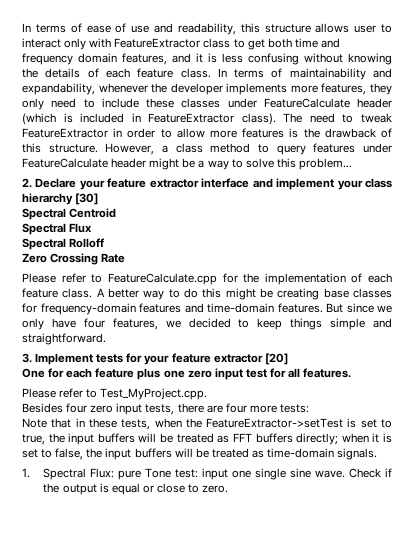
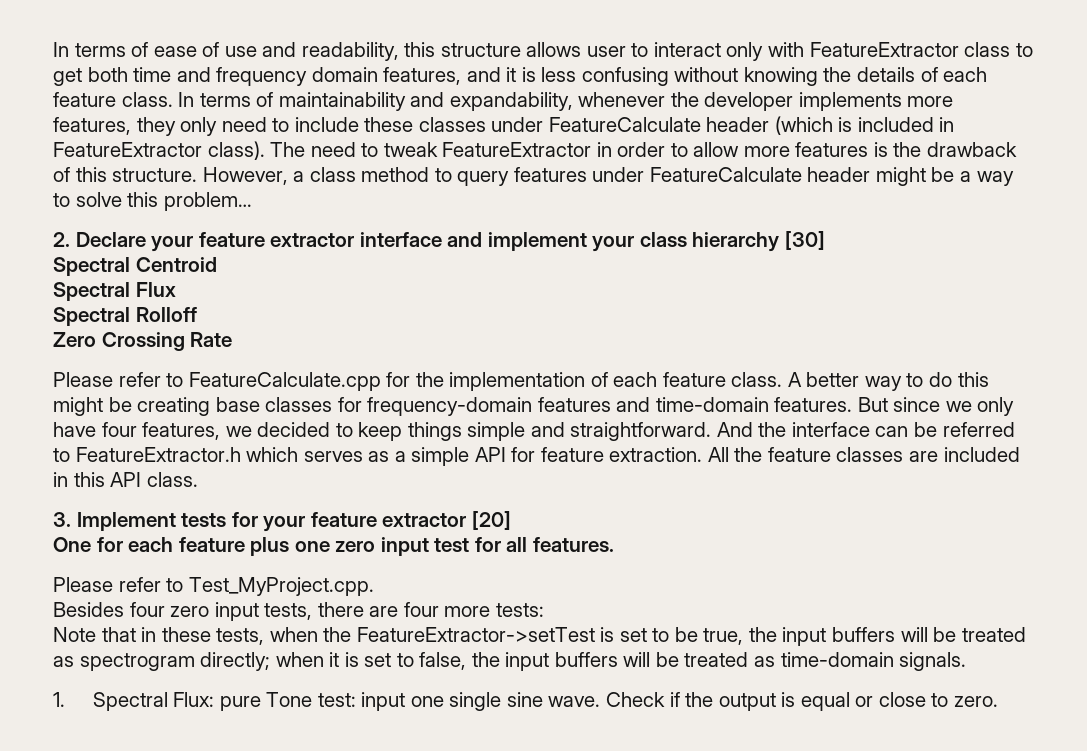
+ And the interface can be referred to FeatureExtractor.h which serves as a simple API for feature extraction. All the feature classes are included in this API class.
- Note that in these tests, when the FeatureExtractor->setTest is set to true, the input buffers will be treated as FFT buffers directly; when it is set to false, the input buffers will be treated as time-domain signals.
+ Note that in these tests, when the FeatureExtractor->setTest is set to be true, the input buffers will be treated as spectrogram directly; when it is set to false, the input buffers will be treated as time-domain signals.

